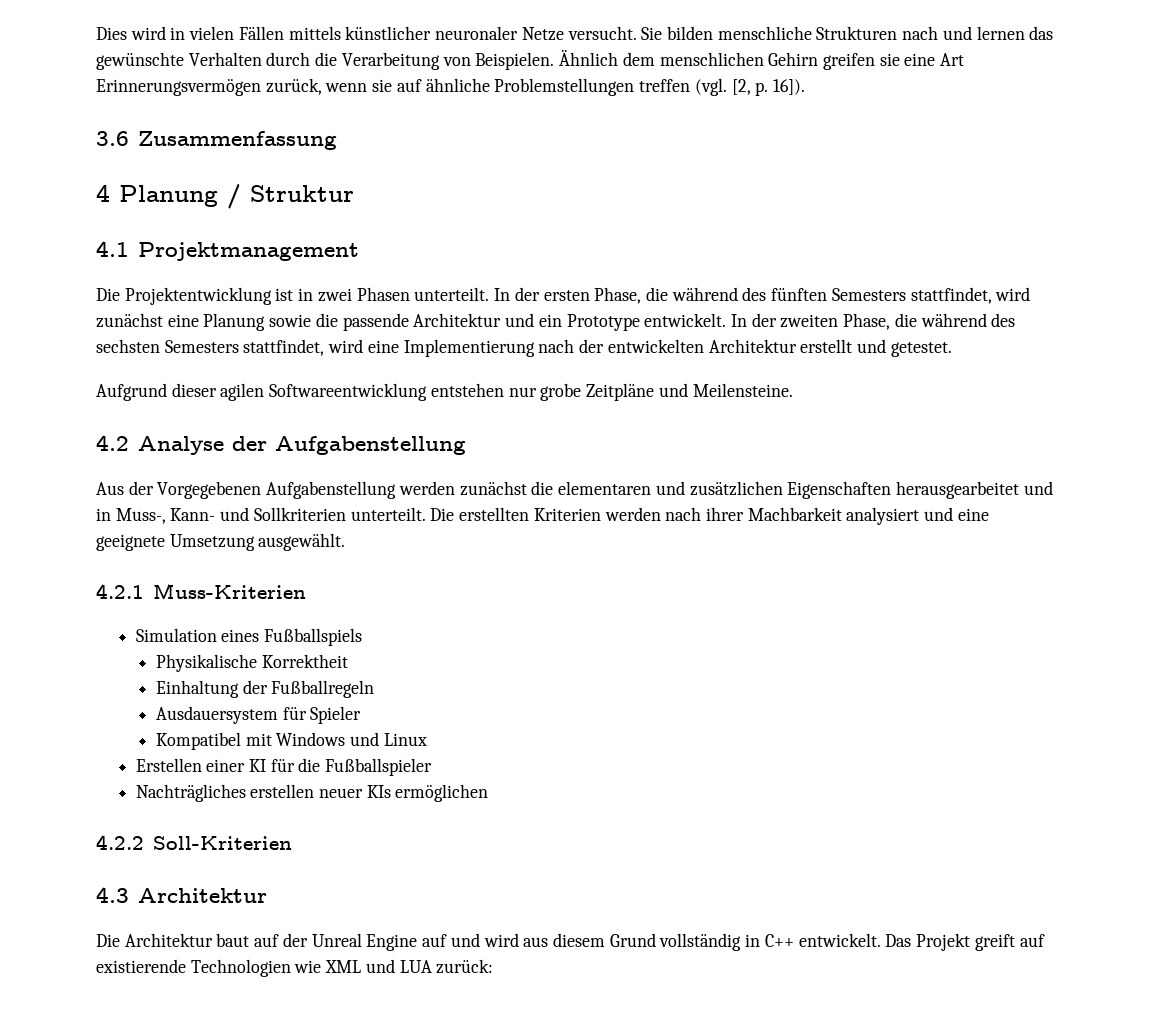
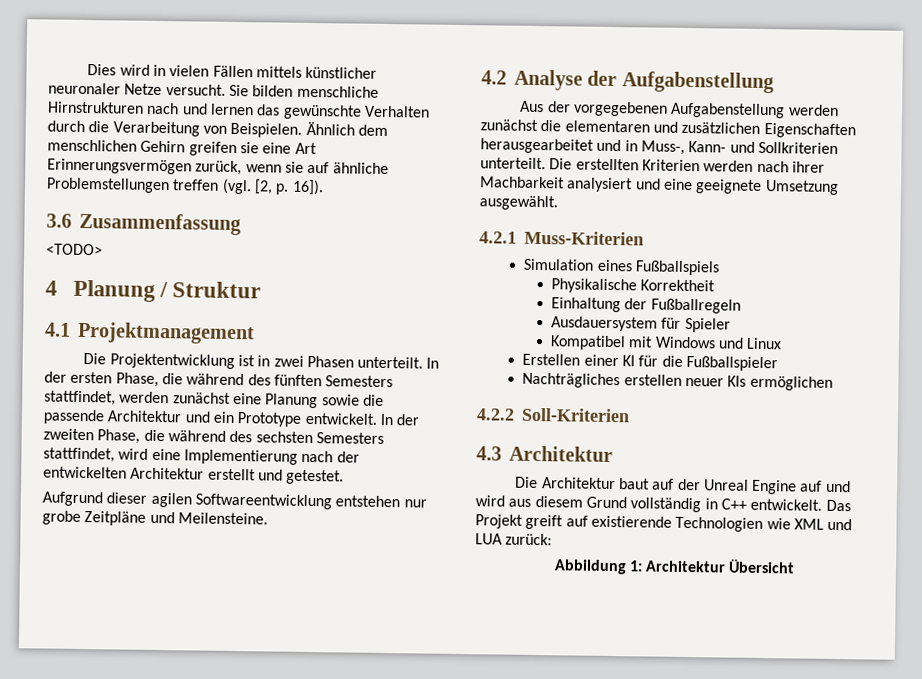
- Sie bilden menschliche Strukturen nach und lernen das gewünschte Verhalten durch die Verarbeitung von Beispielen.
+ Sie bilden menschliche Hirnstrukturen nach und lernen das gewünschte Verhalten durch die Verarbeitung von Beispielen.
+ <TODO>
- In der ersten Phase, die während des fünften Semesters stattfindet, wird zunächst eine Planung sowie die passende Architektur und ein Prototype entwickelt.
+ In der ersten Phase, die während des fünften Semesters stattfindet, werden zunächst eine Planung sowie die passende Architektur und ein Prototype entwickelt.
- Aus der Vorgegebenen Aufgabenstellung werden zunächst die elementaren und zusätzlichen Eigenschaften herausgearbeitet und in Muss-, Kann- und Sollkriterien unterteilt.
+ Aus der vorgegebenen Aufgabenstellung werden zunächst die elementaren und zusätzlichen Eigenschaften herausgearbeitet und in Muss-, Kann- und Sollkriterien unterteilt.
+ Abbildung 1: Architektur Übersicht

